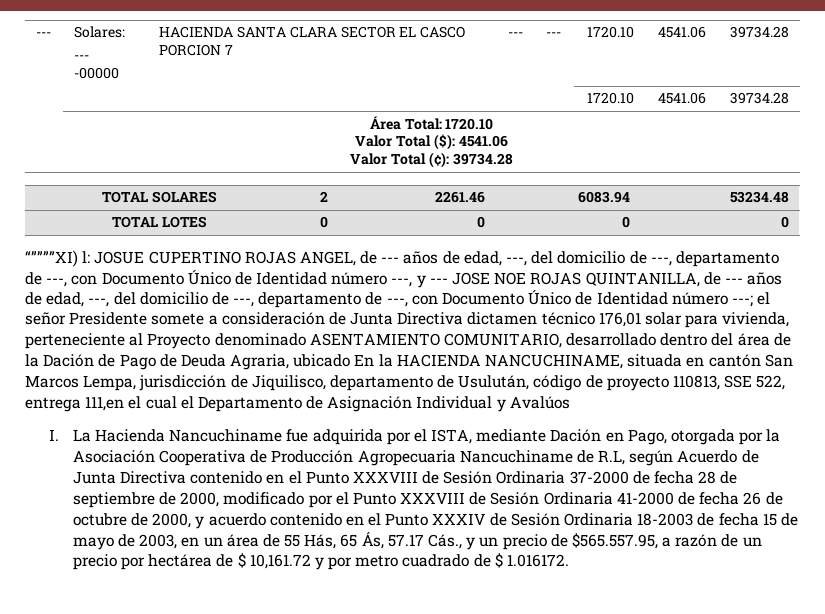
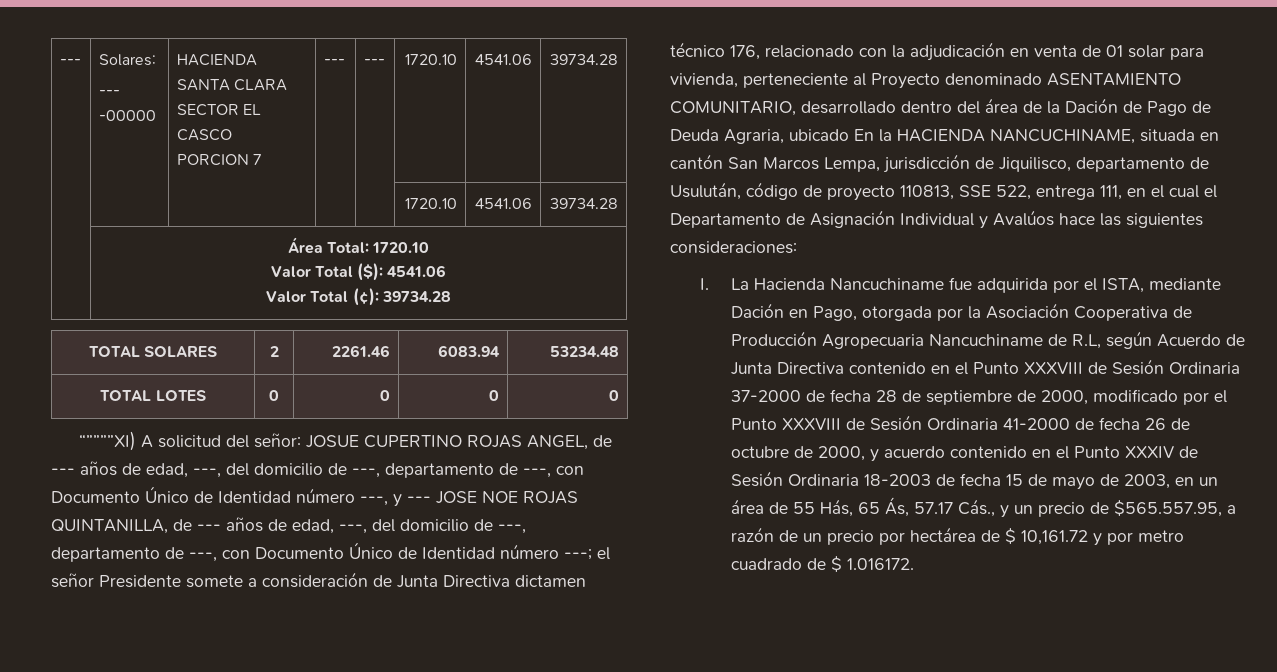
- “””””XI) l:
+ “””””XI) A solicitud del señor:
- el señor Presidente somete a consideración de Junta Directiva dictamen técnico 176,01 solar para vivienda, perteneciente al Proyecto denominado ASENTAMIENTO COMUNITARIO, desarrollado dentro del área de la Dación de Pago de Deuda Agraria, ubicado En la HACIENDA NANCUCHINAME, situada en cantón San Marcos Lempa, jurisdicción de Jiquilisco, departamento de Usulután, código de proyecto 110813, SSE 522, entrega 111,en el cual el Departamento de Asignación Individual y Avalúos
+ el señor Presidente somete a consideración de Junta Directiva dictamen técnico 176, relacionado con la adjudicación en venta de 01 solar para vivienda, perteneciente al Proyecto denominado ASENTAMIENTO COMUNITARIO, desarrollado dentro del área de la Dación de Pago de Deuda Agraria, ubicado En la HACIENDA NANCUCHINAME, situada en cantón San Marcos Lempa, jurisdicción de Jiquilisco, departamento de Usulután, código de proyecto 110813, SSE 522, entrega 111, en el cual el Departamento de Asignación Individual y Avalúos hace las siguientes consideraciones:

